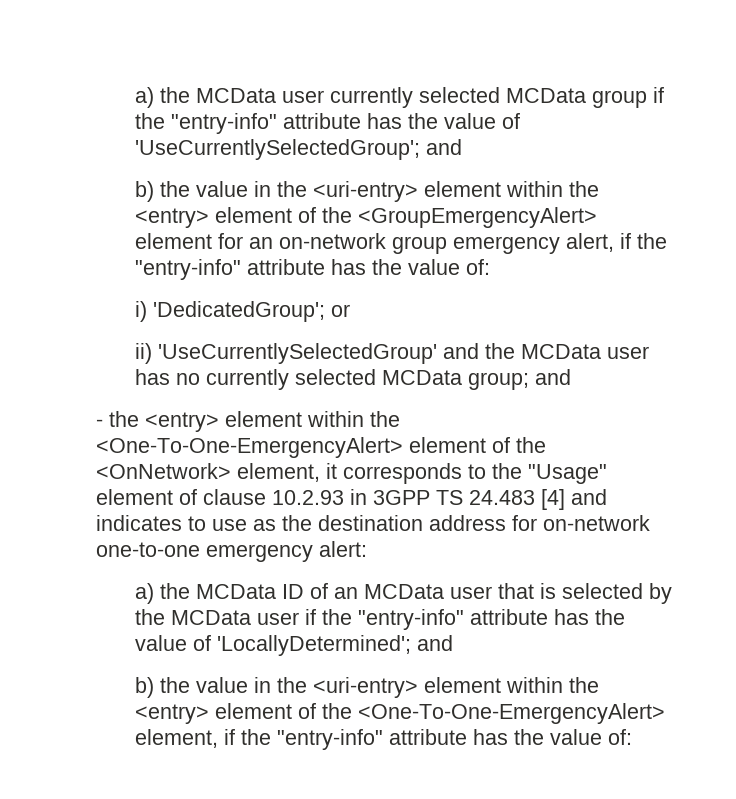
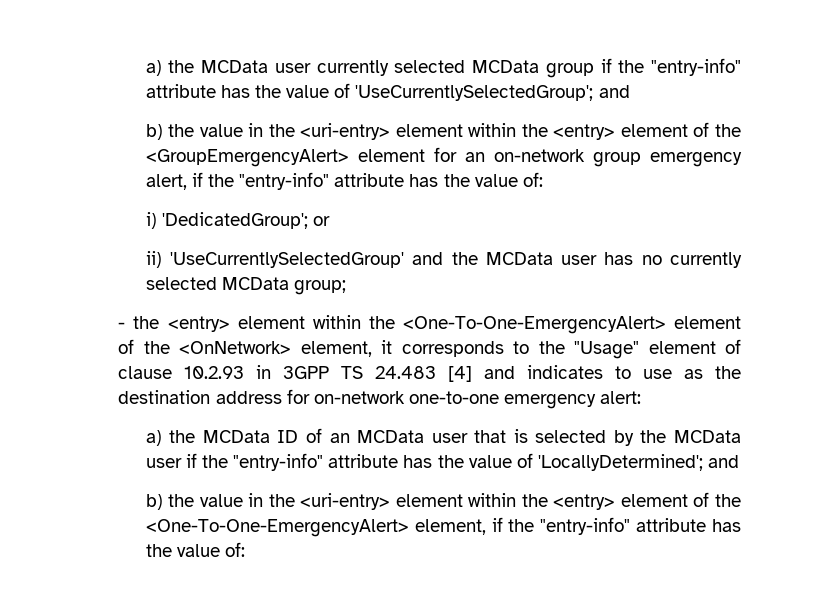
- ii) 'UseCurrentlySelectedGroup' and the MCData user has no currently selected MCData group; and
+ ii) 'UseCurrentlySelectedGroup' and the MCData user has no currently selected MCData group;

